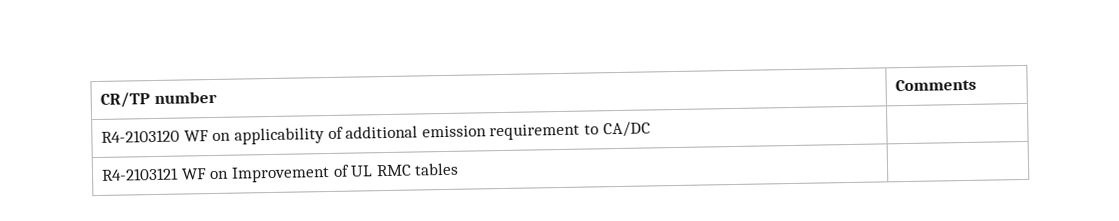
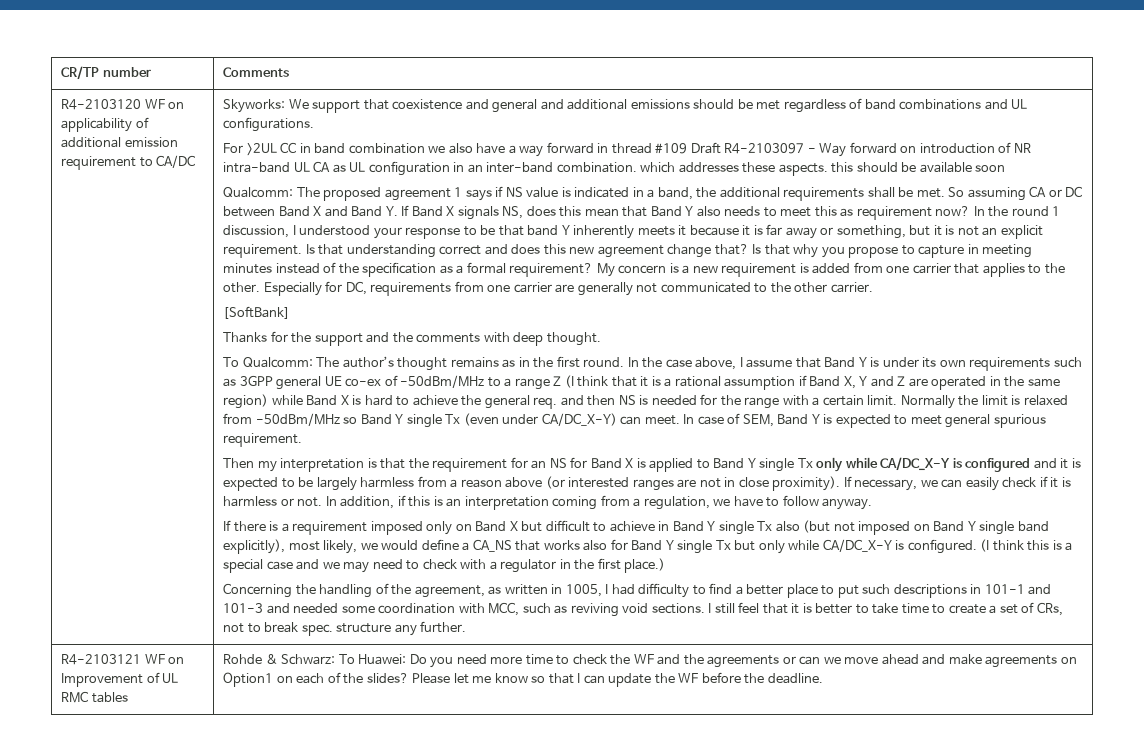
+ Skyworks: We support that coexistence and general and additional emissions should be met regardless of band combinations and UL configurations.
+ For >2UL CC in band combination we also have a way forward in thread #109 Draft R4-2103097 - Way forward on introduction of NR intra-band UL CA as UL configuration in an inter-band combination. which addresses these aspects. this should be available soon
+ Qualcomm: The proposed agreement 1 says if NS value is indicated in a band, the additional requirements shall be met. So assuming CA or DC between Band X and Band Y. If Band X signals NS, does this mean that Band Y also needs to meet this as requirement now? In the round 1 discussion, I understood your response to be that band Y inherently meets it because it is far away or something, but it is not an explicit requirement. Is that understanding correct and does this new agreement change that? Is that why you propose to capture in meeting minutes instead of the specification as a formal requirement? My concern is a new requirement is added from one carrier that applies to the other. Especially for DC, requirements from one carrier are generally not communicated to the other carrier.
+ [SoftBank]
+ Thanks for the support and the comments with deep thought.
+ To Qualcomm: The author’s thought remains as in the first round. In the case above, I assume that Band Y is under its own requirements such as 3GPP general UE co-ex of -50dBm/MHz to a range Z (I think that it is a rational assumption if Band X, Y and Z are operated in the same region) while Band X is hard to achieve the general req. and then NS is needed for the range with a certain limit. Normally the limit is relaxed from -50dBm/MHz so Band Y single Tx (even under CA/DC_X-Y) can meet. In case of SEM, Band Y is expected to meet general spurious requirement.
+ Then my interpretation is that the requirement for an NS for Band X is applied to Band Y single Tx only while CA/DC_X-Y is configured and it is expected to be largely harmless from a reason above (or interested ranges are not in close proximity). If necessary, we can easily check if it is harmless or not. In addition, if this is an interpretation coming from a regulation, we have to follow anyway.
+ If there is a requirement imposed only on Band X but difficult to achieve in Band Y single Tx also (but not imposed on Band Y single band explicitly), most likely, we would define a CA_NS that works also for Band Y single Tx but only while CA/DC_X-Y is configured. (I think this is a special case and we may need to check with a regulator in the first place.)
+ Concerning the handling of the agreement, as written in 1005, I had difficulty to find a better place to put such descriptions in 101-1 and 101-3 and needed some coordination with MCC, such as reviving void sections. I still feel that it is better to take time to create a set of CRs, not to break spec. structure any further.
+ Rohde & Schwarz: To Huawei: Do you need more time to check the WF and the agreements or can we move ahead and make agreements on Option1 on each of the slides? Please let me know so that I can update the WF before the deadline.

